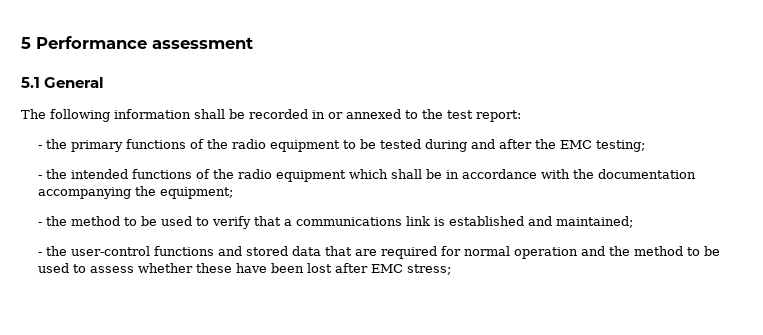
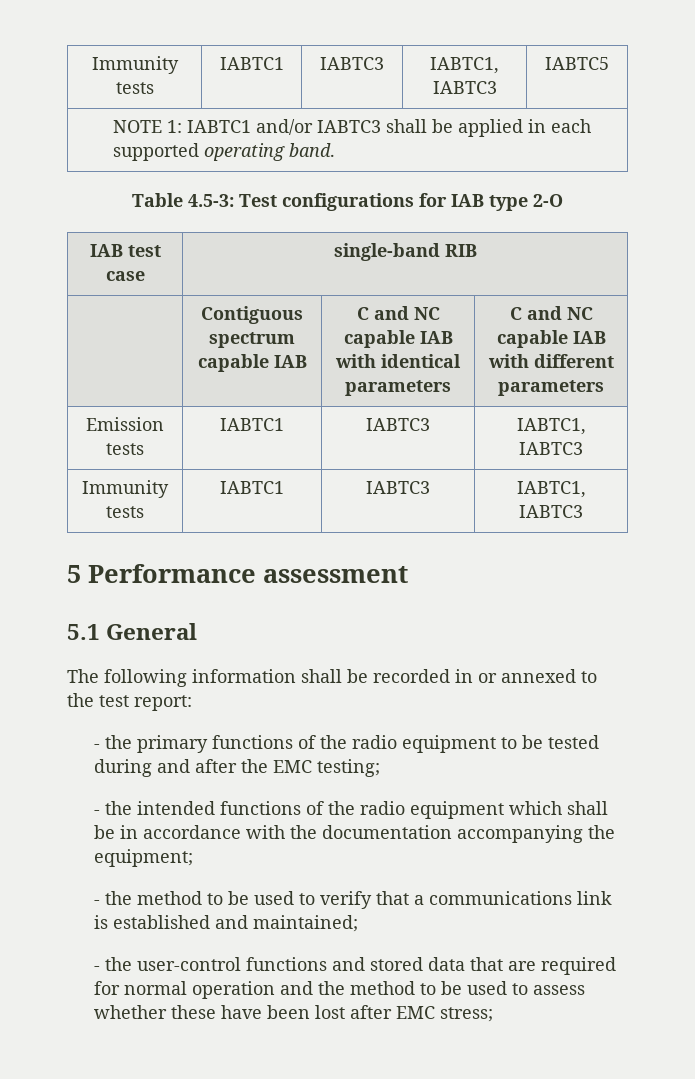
+ Immunity tests | IABTC1 | IABTC3 | IABTC1, IABTC3 | IABTC5
+ NOTE 1: IABTC1 and/or IABTC3 shall be applied in each supported operating band.
+ Table 4.5-3: Test configurations for IAB type 2-O
+ IAB test case | single-band RIB
+ | Contiguous spectrum capable IAB | C and NC capable IAB with identical parameters | C and NC capable IAB with different parameters
+ Emission tests | IABTC1 | IABTC3 | IABTC1, IABTC3
+ Immunity tests | IABTC1 | IABTC3 | IABTC1, IABTC3

